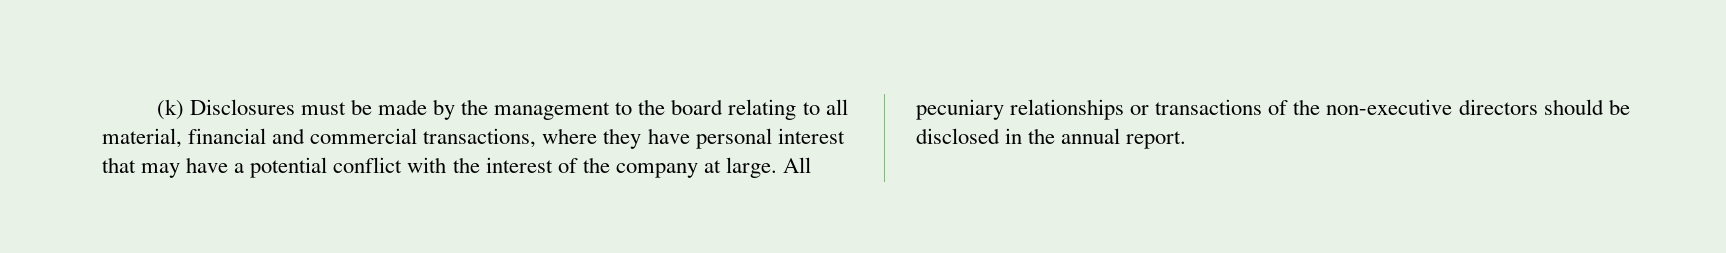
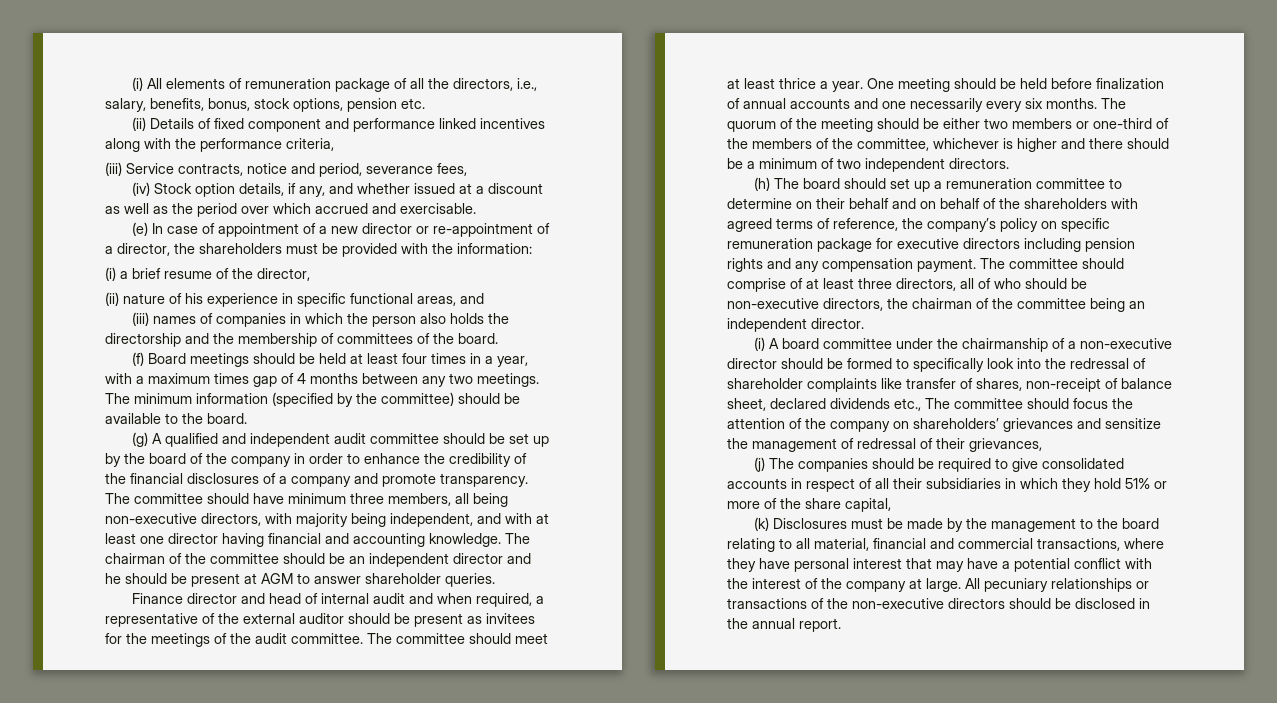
+ (i) All elements of remuneration package of all the directors, i.e., salary, benefits, bonus, stock options, pension etc.
+ (ii) Details of fixed component and performance linked incentives along with the performance criteria,
+ (iii) Service contracts, notice and period, severance fees,
+ (iv) Stock option details, if any, and whether issued at a discount as well as the period over which accrued and exercisable.
+ (e) In case of appointment of a new director or re-appointment of a director, the shareholders must be provided with the information:
+ (i) a brief resume of the director,
+ (ii) nature of his experience in specific functional areas, and
+ (iii) names of companies in which the person also holds the directorship and the membership of committees of the board.
+ (f) Board meetings should be held at least four times in a year, with a maximum times gap of 4 months between any two meetings. The minimum information (specified by the committee) should be available to the board.
+ (g) A qualified and independent audit committee should be set up by the board of the company in order to enhance the credibility of the financial disclosures of a company and promote transparency. The committee should have minimum three members, all being non-executive directors, with majority being independent, and with at least one director having financial and accounting knowledge. The chairman of the committee should be an independent director and he should be present at AGM to answer shareholder queries.
+ Finance director and head of internal audit and when required, a representative of the external auditor should be present as invitees for the meetings of the audit committee. The committee should meet at least thrice a year. One meeting should be held before finalization of annual accounts and one necessarily every six months. The quorum of the meeting should be either two members or one-third of the members of the committee, whichever is higher and there should be a minimum of two independent directors.
+ (h) The board should set up a remuneration committee to determine on their behalf and on behalf of the shareholders with agreed terms of reference, the company’s policy on specific remuneration package for executive directors including pension rights and any compensation payment. The committee should comprise of at least three directors, all of who should be non-executive directors, the chairman of the committee being an independent director.
+ (i) A board committee under the chairmanship of a non-executive director should be formed to specifically look into the redressal of shareholder complaints like transfer of shares, non-receipt of balance sheet, declared dividends etc., The committee should focus the attention of the company on shareholders’ grievances and sensitize the management of redressal of their grievances,
+ (j) The companies should be required to give consolidated accounts in respect of all their subsidiaries in which they hold 51% or more of the share capital,

